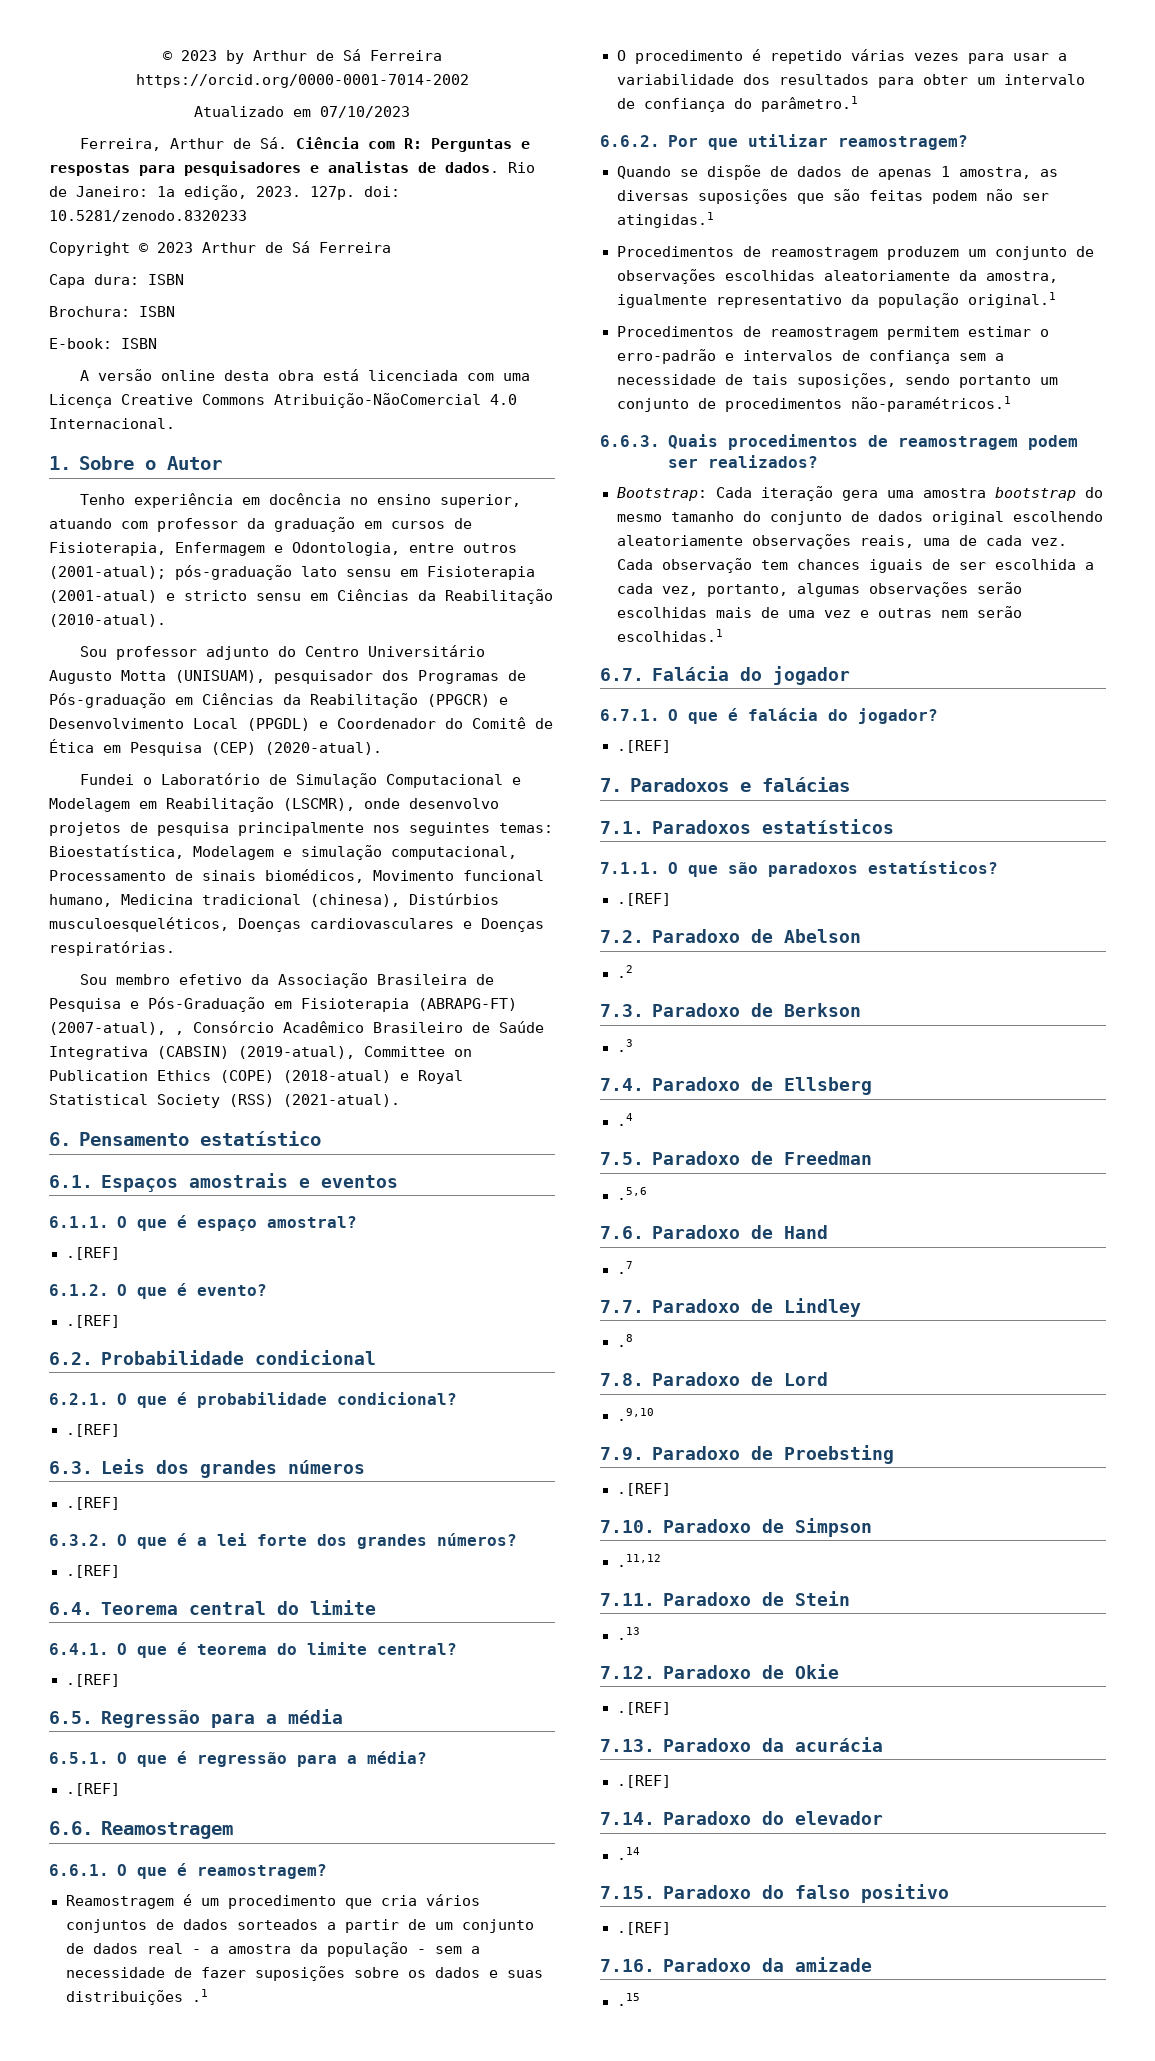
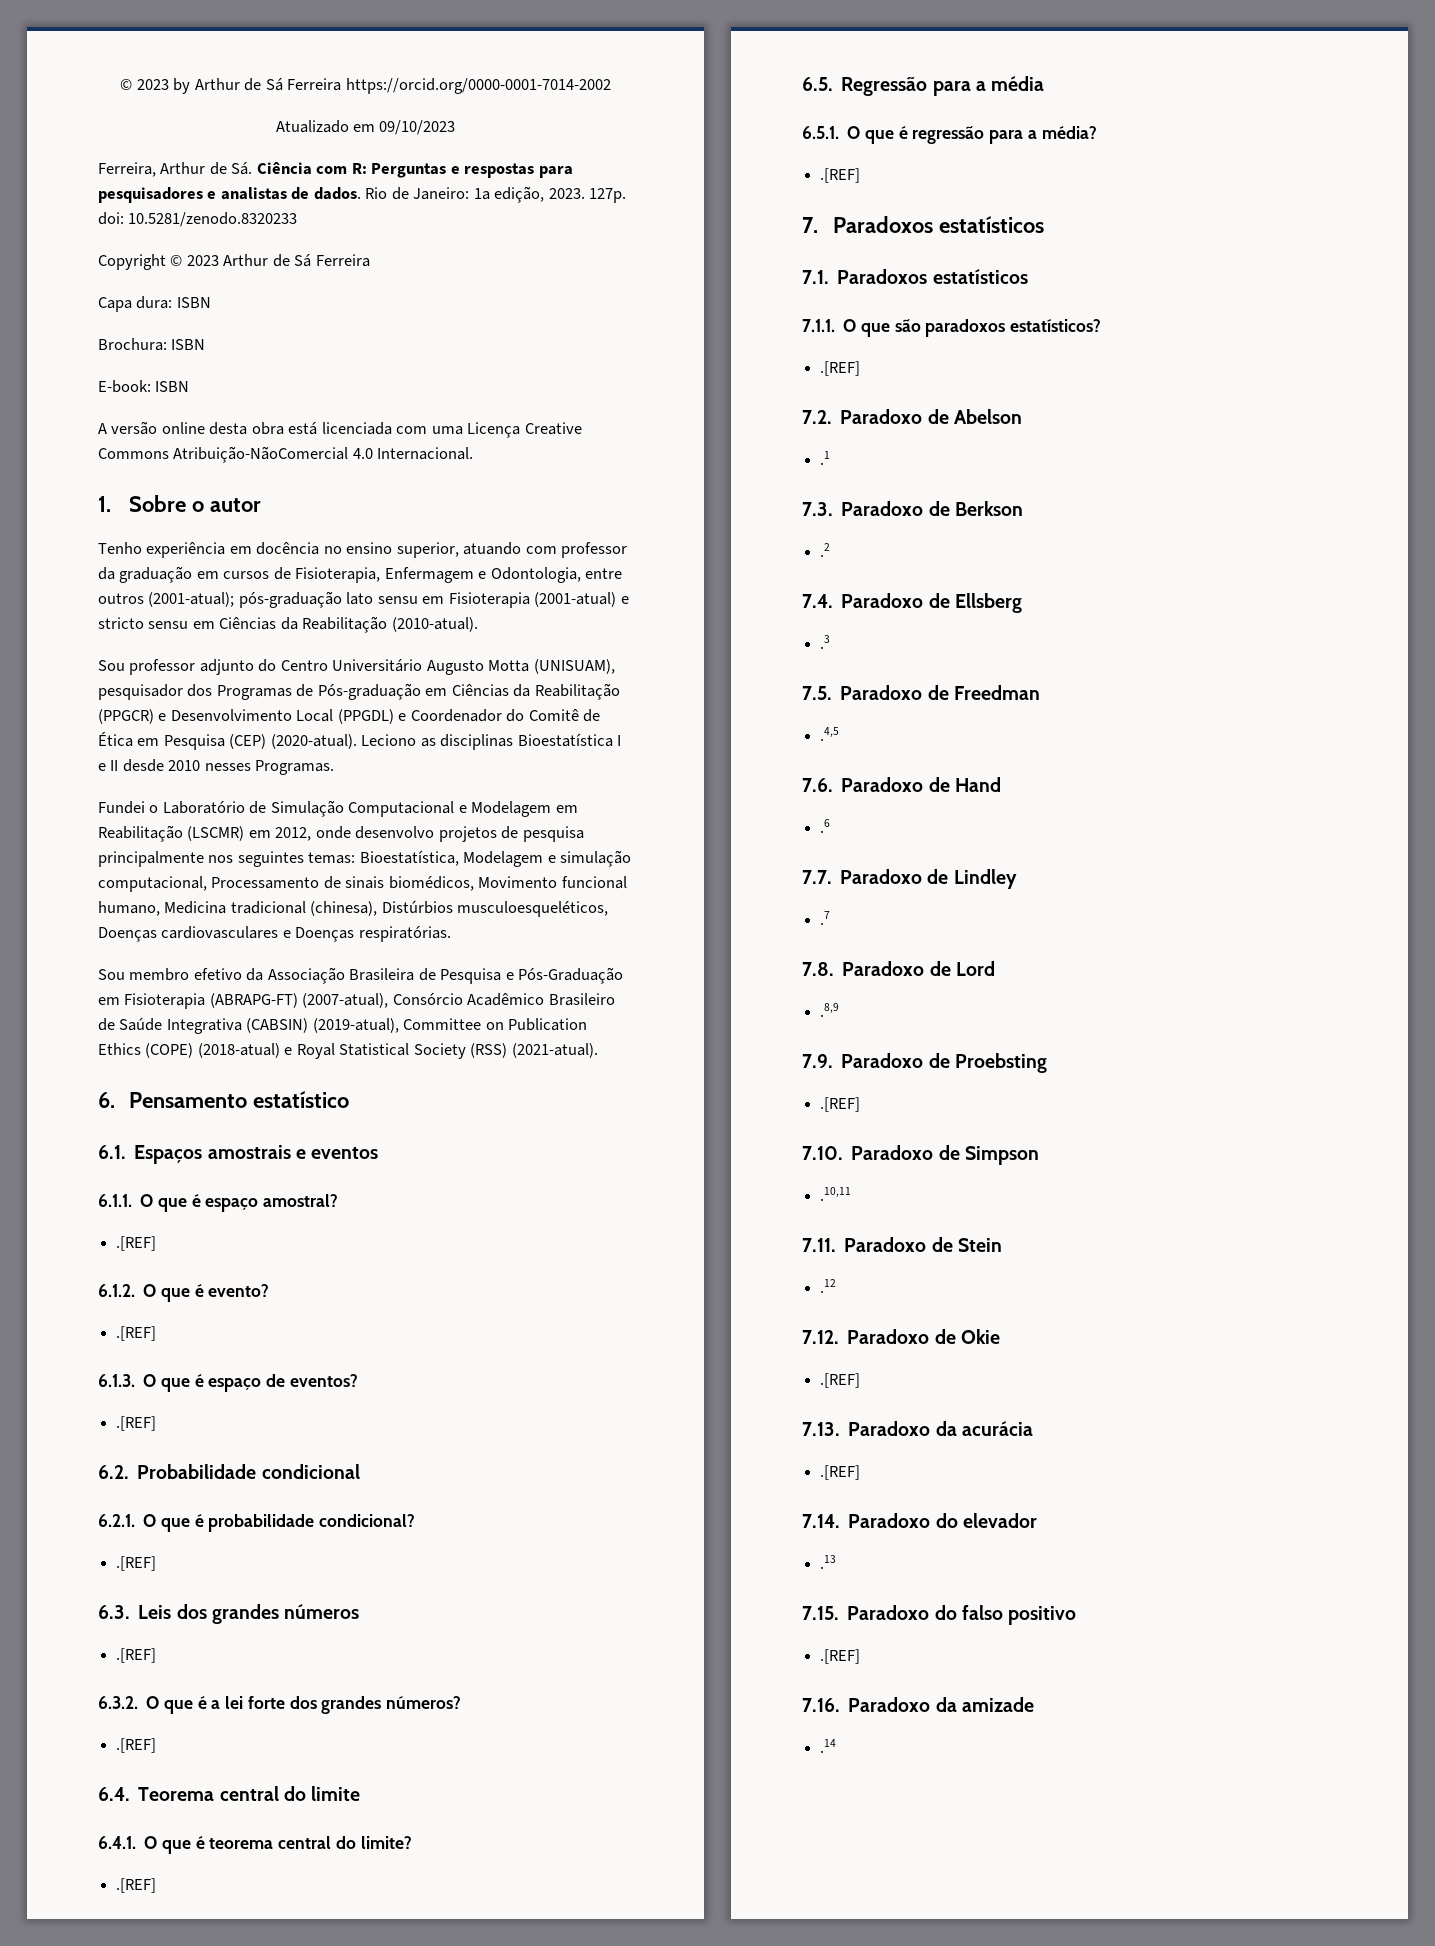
- Atualizado em 07/10/2023
+ Atualizado em 09/10/2023
- 1. Sobre o Autor
+ 1. Sobre o autor
+ Leciono as disciplinas Bioestatística I e II desde 2010 nesses Programas.
- Fundei o Laboratório de Simulação Computacional e Modelagem em Reabilitação (LSCMR), onde desenvolvo projetos de pesquisa principalmente nos seguintes temas: Bioestatística, Modelagem e simulação computacional, Processamento de sinais biomédicos, Movimento funcional humano, Medicina tradicional (chinesa), Distúrbios musculoesqueléticos, Doenças cardiovasculares e Doenças respiratórias.
+ Fundei o Laboratório de Simulação Computacional e Modelagem em Reabilitação (LSCMR) em 2012, onde desenvolvo projetos de pesquisa principalmente nos seguintes temas: Bioestatística, Modelagem e simulação computacional, Processamento de sinais biomédicos, Movimento funcional humano, Medicina tradicional (chinesa), Distúrbios musculoesqueléticos, Doenças cardiovasculares e Doenças respiratórias.
- Sou membro efetivo da Associação Brasileira de Pesquisa e Pós-Graduação em Fisioterapia (ABRAPG-FT) (2007-atual), , Consórcio Acadêmico Brasileiro de Saúde Integrativa (CABSIN) (2019-atual), Committee on Publication Ethics (COPE) (2018-atual) e Royal Statistical Society (RSS) (2021-atual).
+ Sou membro efetivo da Associação Brasileira de Pesquisa e Pós-Graduação em Fisioterapia (ABRAPG-FT) (2007-atual), Consórcio Acadêmico Brasileiro de Saúde Integrativa (CABSIN) (2019-atual), Committee on Publication Ethics (COPE) (2018-atual) e Royal Statistical Society (RSS) (2021-atual).
+ 6.1.3. O que é espaço de eventos?
+ .[REF]
- 6.4.1. O que é teorema do limite central?
+ 6.4.1. O que é teorema central do limite?
- 6.6. Reamostragem
- 6.6.1. O que é reamostragem?
- Reamostragem é um procedimento que cria vários conjuntos de dados sorteados a partir de um conjunto de dados real - a amostra da população - sem a necessidade de fazer suposições sobre os dados e suas distribuições .1
- O procedimento é repetido várias vezes para usar a variabilidade dos resultados para obter um intervalo de confiança do parâmetro.1
- 6.6.2. Por que utilizar reamostragem?
- Quando se dispõe de dados de apenas 1 amostra, as diversas suposições que são feitas podem não ser atingidas.1
- Procedimentos de reamostragem produzem um conjunto de observações escolhidas aleatoriamente da amostra, igualmente representativo da população original.1
- Procedimentos de reamostragem permitem estimar o erro-padrão e intervalos de confiança sem a necessidade de tais suposições, sendo portanto um conjunto de procedimentos não-paramétricos.1
- 6.6.3. Quais procedimentos de reamostragem podem ser realizados?
- Bootstrap: Cada iteração gera uma amostra bootstrap do mesmo tamanho do conjunto de dados original escolhendo aleatoriamente observações reais, uma de cada vez. Cada observação tem chances iguais de ser escolhida a cada vez, portanto, algumas observações serão escolhidas mais de uma vez e outras nem serão escolhidas.1
- 6.7. Falácia do jogador
- 6.7.1. O que é falácia do jogador?
- .[REF]
- 7. Paradoxos e falácias
+ 7. Paradoxos estatísticos
- .2
+ .1
- .3
+ .2
- .4
+ .3
- .5,6
+ .4,5
- .7
+ .6
- .8
+ .7
- .9,10
+ .8,9
- .11,12
+ .10,11
- .13
+ .12
- .14
+ .13
- .15
+ .14

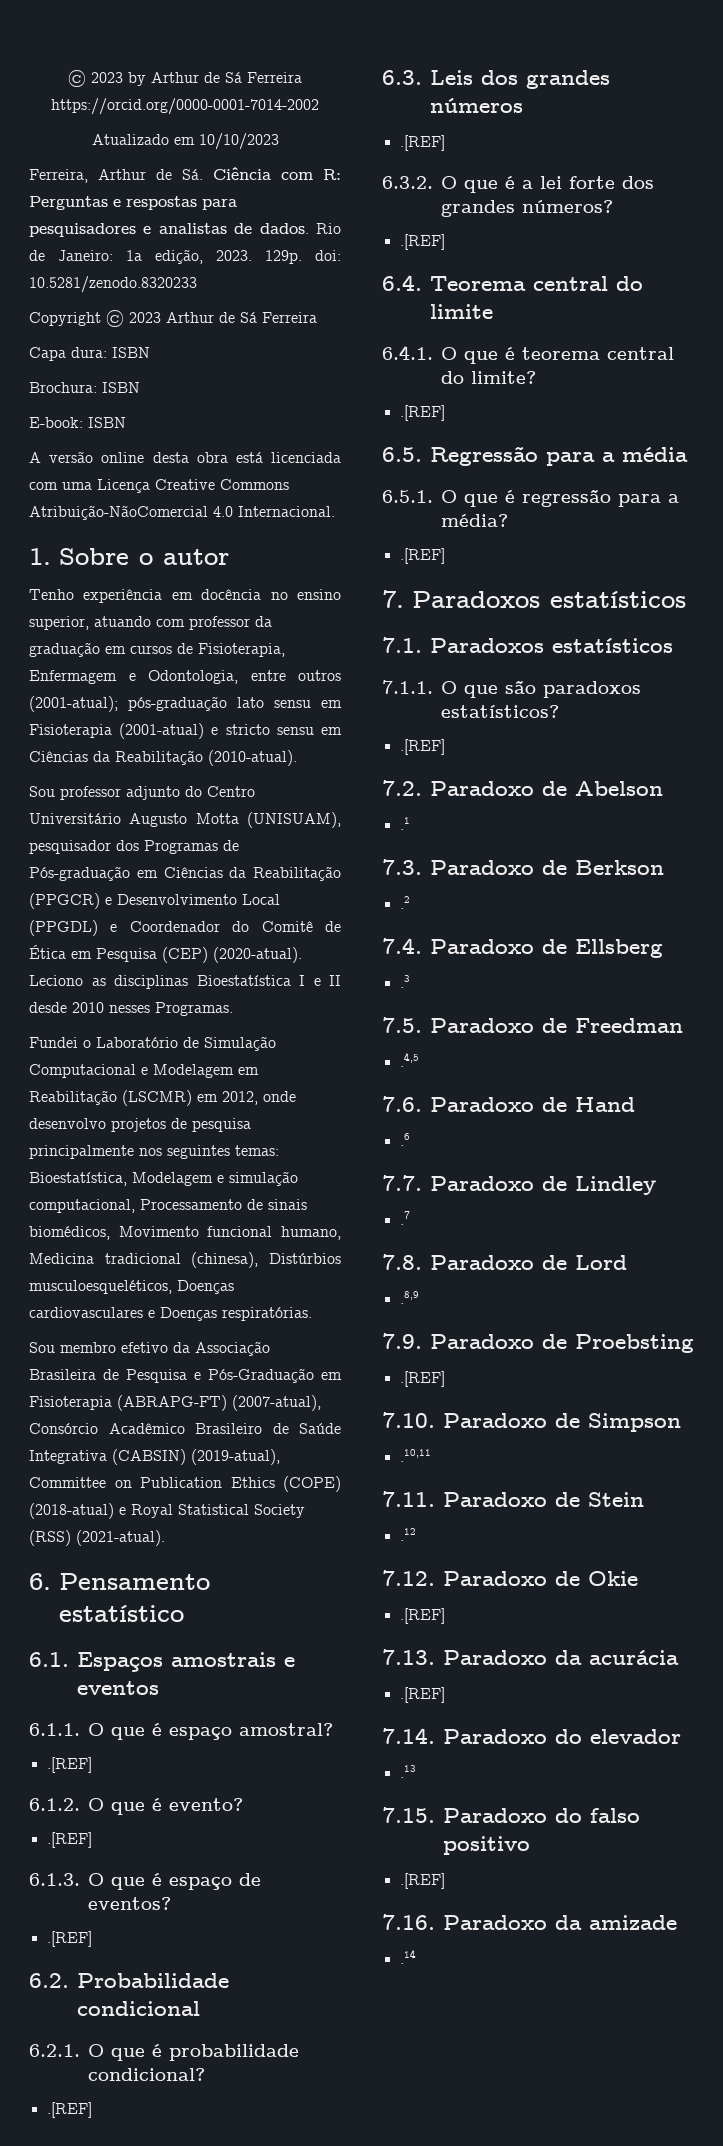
- Atualizado em 09/10/2023
+ Atualizado em 10/10/2023
- 127p. doi: 10.5281/zenodo.8320233
+ 129p. doi: 10.5281/zenodo.8320233

